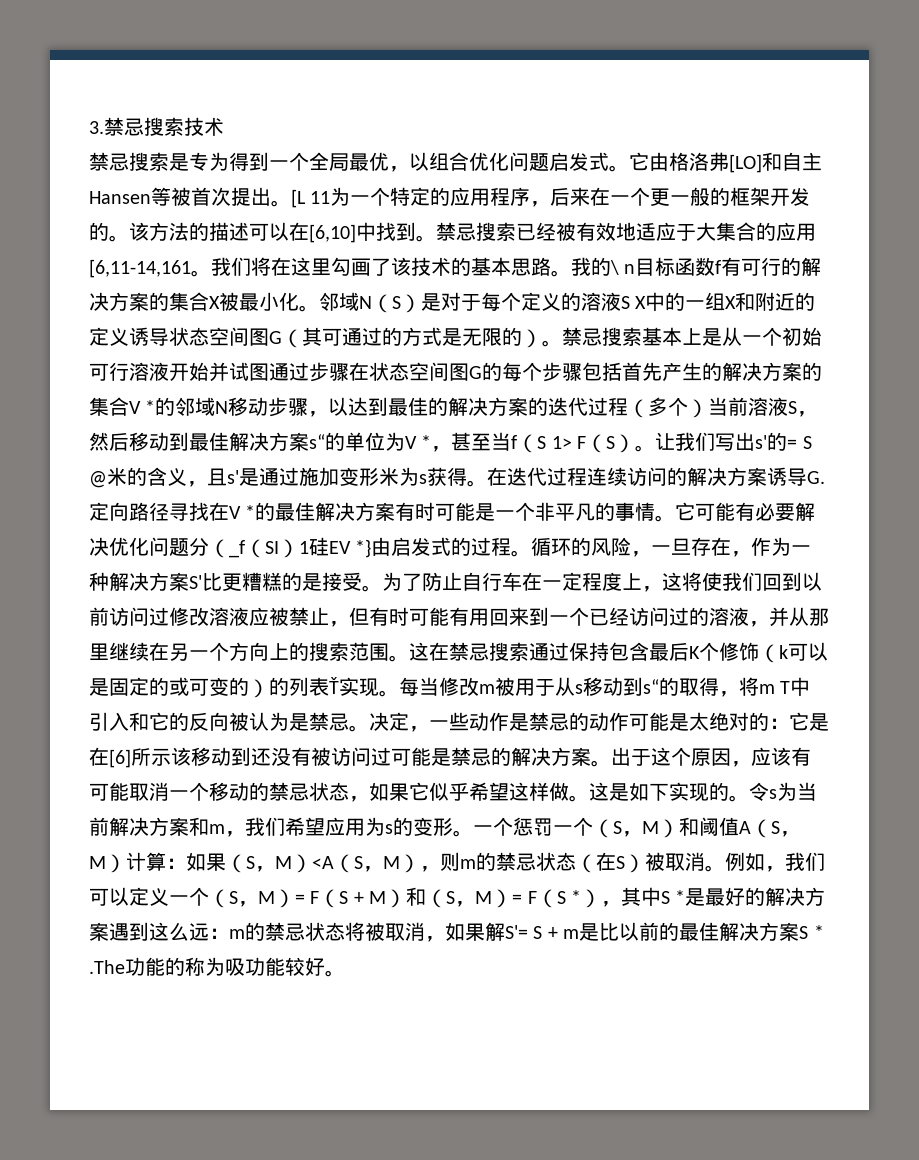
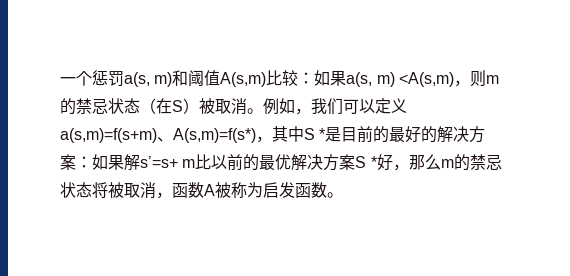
- 3.禁忌搜索技术
- 禁忌搜索是专为得到一个全局最优，以组合优化问题启发式。它由格洛弗[LO]和自主Hansen等被首次提出。[L 11为一个特定的应用程序，后来在一个更一般的框架开发的。该方法的描述可以在[6,10]中找到。禁忌搜索已经被有效地适应于大集合的应用[6,11-14,161。我们将在这里勾画了该技术的基本思路。我的\ n目标函数f有可行的解决方案的集合X被最小化。邻域N（S）是对于每个定义的溶液S X中的一组X和附近的定义诱导状态空间图G（其可通过的方式是无限的）。禁忌搜索基本上是从一个初始可行溶液开始并试图通过步骤在状态空间图G的每个步骤包括首先产生的解决方案的集合V *的邻域N移动步骤，以达到最佳的解决方案的迭代过程（多个）当前溶液S，然后移动到最佳解决方案s“的单位为V *，甚至当f（S 1> F（S）。让我们写出s'的= S @米的含义，且s'是通过施加变形米为s获得。在迭代过程连续访问的解决方案诱导G.定向路径寻找在V *的最佳解决方案有时可能是一个非平凡的事情。它可能有必要解决优化问题分（_f（SI）1硅EV *}由启发式的过程。循环的风险，一旦存在，作为一种解决方案S'比更糟糕的是接受。为了防止自行车在一定程度上，这将使我们回到以前访问过修改溶液应被禁止，但有时可能有用回来到一个已经访问过的溶液，并从那里继续在另一个方向上的搜索范围。这在禁忌搜索通过保持包含最后K个修饰（k可以是固定的或可变的）的列表Ť实现。每当修改m被用于从s移动到s“的取得，将m T中引入和它的反向被认为是禁忌。决定，一些动作是禁忌的动作可能是太绝对的：它是在[6]所示该移动到还没有被访问过可能是禁忌的解决方案。出于这个原因，应该有可能取消一个移动的禁忌状态，如果它似乎希望这样做。这是如下实现的。令s为当前解决方案和m，我们希望应用为s的变形。一个惩罚一个（S，M）和阈值A（S，M）计算：如果（S，M）<A（S，M），则m的禁忌状态（在S）被取消。
+ 一个惩罚a(s, m)和阈值A(s,m)比较：如果a(s, m) <A(s,m)，则m的禁忌状态（在S）被取消。
- 例如，我们可以定义一个（S，M）= F（S + M）和（S，M）= F（S *），其中S *是最好的解决方案遇到这么远：m的禁忌状态将被取消，如果解S'= S + m是比以前的最佳解决方案S * .The功能的称为吸功能较好。
+ 例如，我们可以定义a(s,m)=f(s+m)、A(s,m)=f(s*)，其中S *是目前的最好的解决方案：如果解s’=s+ m比以前的最优解决方案S *好，那么m的禁忌状态将被取消，函数A被称为启发函数。

